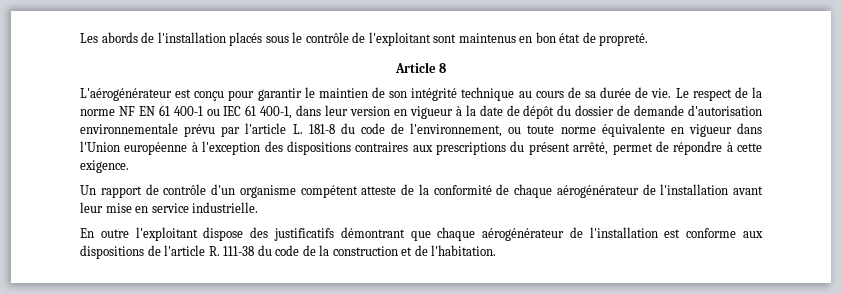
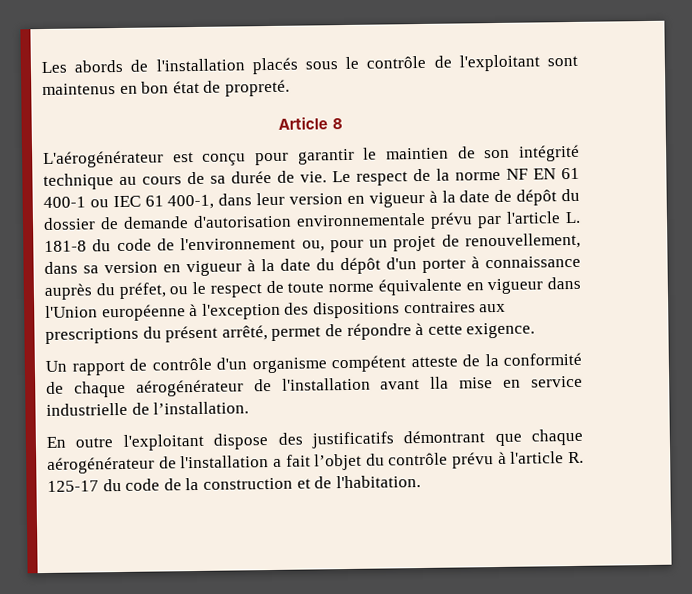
- Le respect de la norme NF EN 61 400-1 ou IEC 61 400-1, dans leur version en vigueur à la date de dépôt du dossier de demande d'autorisation environnementale prévu par l'article L. 181-8 du code de l'environnement, ou toute norme équivalente en vigueur dans l'Union européenne à l'exception des dispositions contraires aux prescriptions du présent arrêté, permet de répondre à cette exigence.
+ Le respect de la norme NF EN 61 400-1 ou IEC 61 400-1, dans leur version en vigueur à la date de dépôt du dossier de demande d'autorisation environnementale prévu par l'article L. 181-8 du code de l'environnement ou, pour un projet de renouvellement, dans sa version en vigueur à la date du dépôt d'un porter à connaissance auprès du préfet, ou le respect de toute norme équivalente en vigueur dans l'Union européenne à l'exception des dispositions contraires aux prescriptions du présent arrêté, permet de répondre à cette exigence.
- Un rapport de contrôle d'un organisme compétent atteste de la conformité de chaque aérogénérateur de l'installation avant leur mise en service industrielle.
+ Un rapport de contrôle d'un organisme compétent atteste de la conformité de chaque aérogénérateur de l'installation avant lla mise en service industrielle de l’installation.
- En outre l'exploitant dispose des justificatifs démontrant que chaque aérogénérateur de l'installation est conforme aux dispositions de l'article R. 111-38 du code de la construction et de l'habitation.
+ En outre l'exploitant dispose des justificatifs démontrant que chaque aérogénérateur de l'installation a fait l’objet du contrôle prévu à l'article R. 125-17 du code de la construction et de l'habitation.

